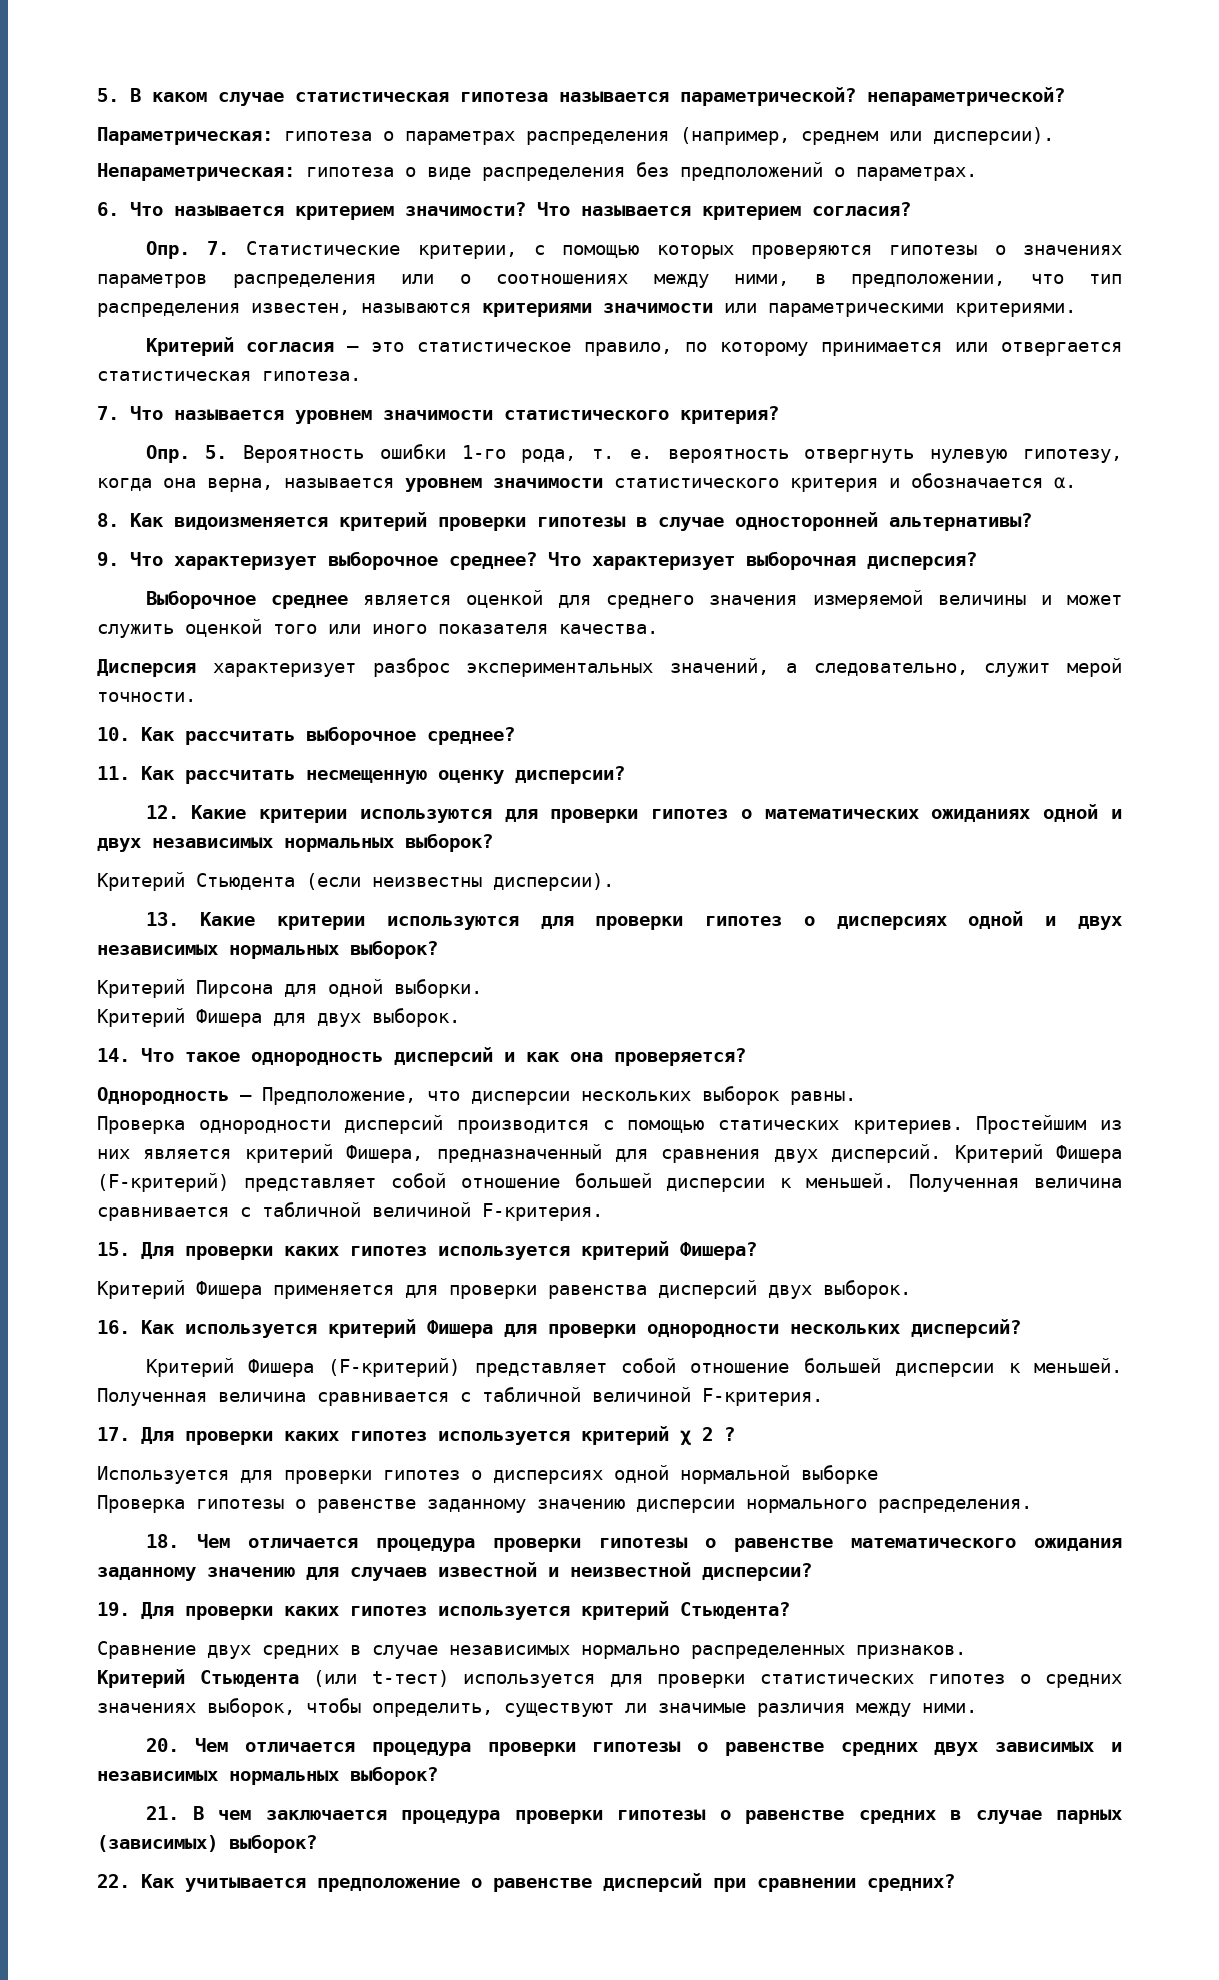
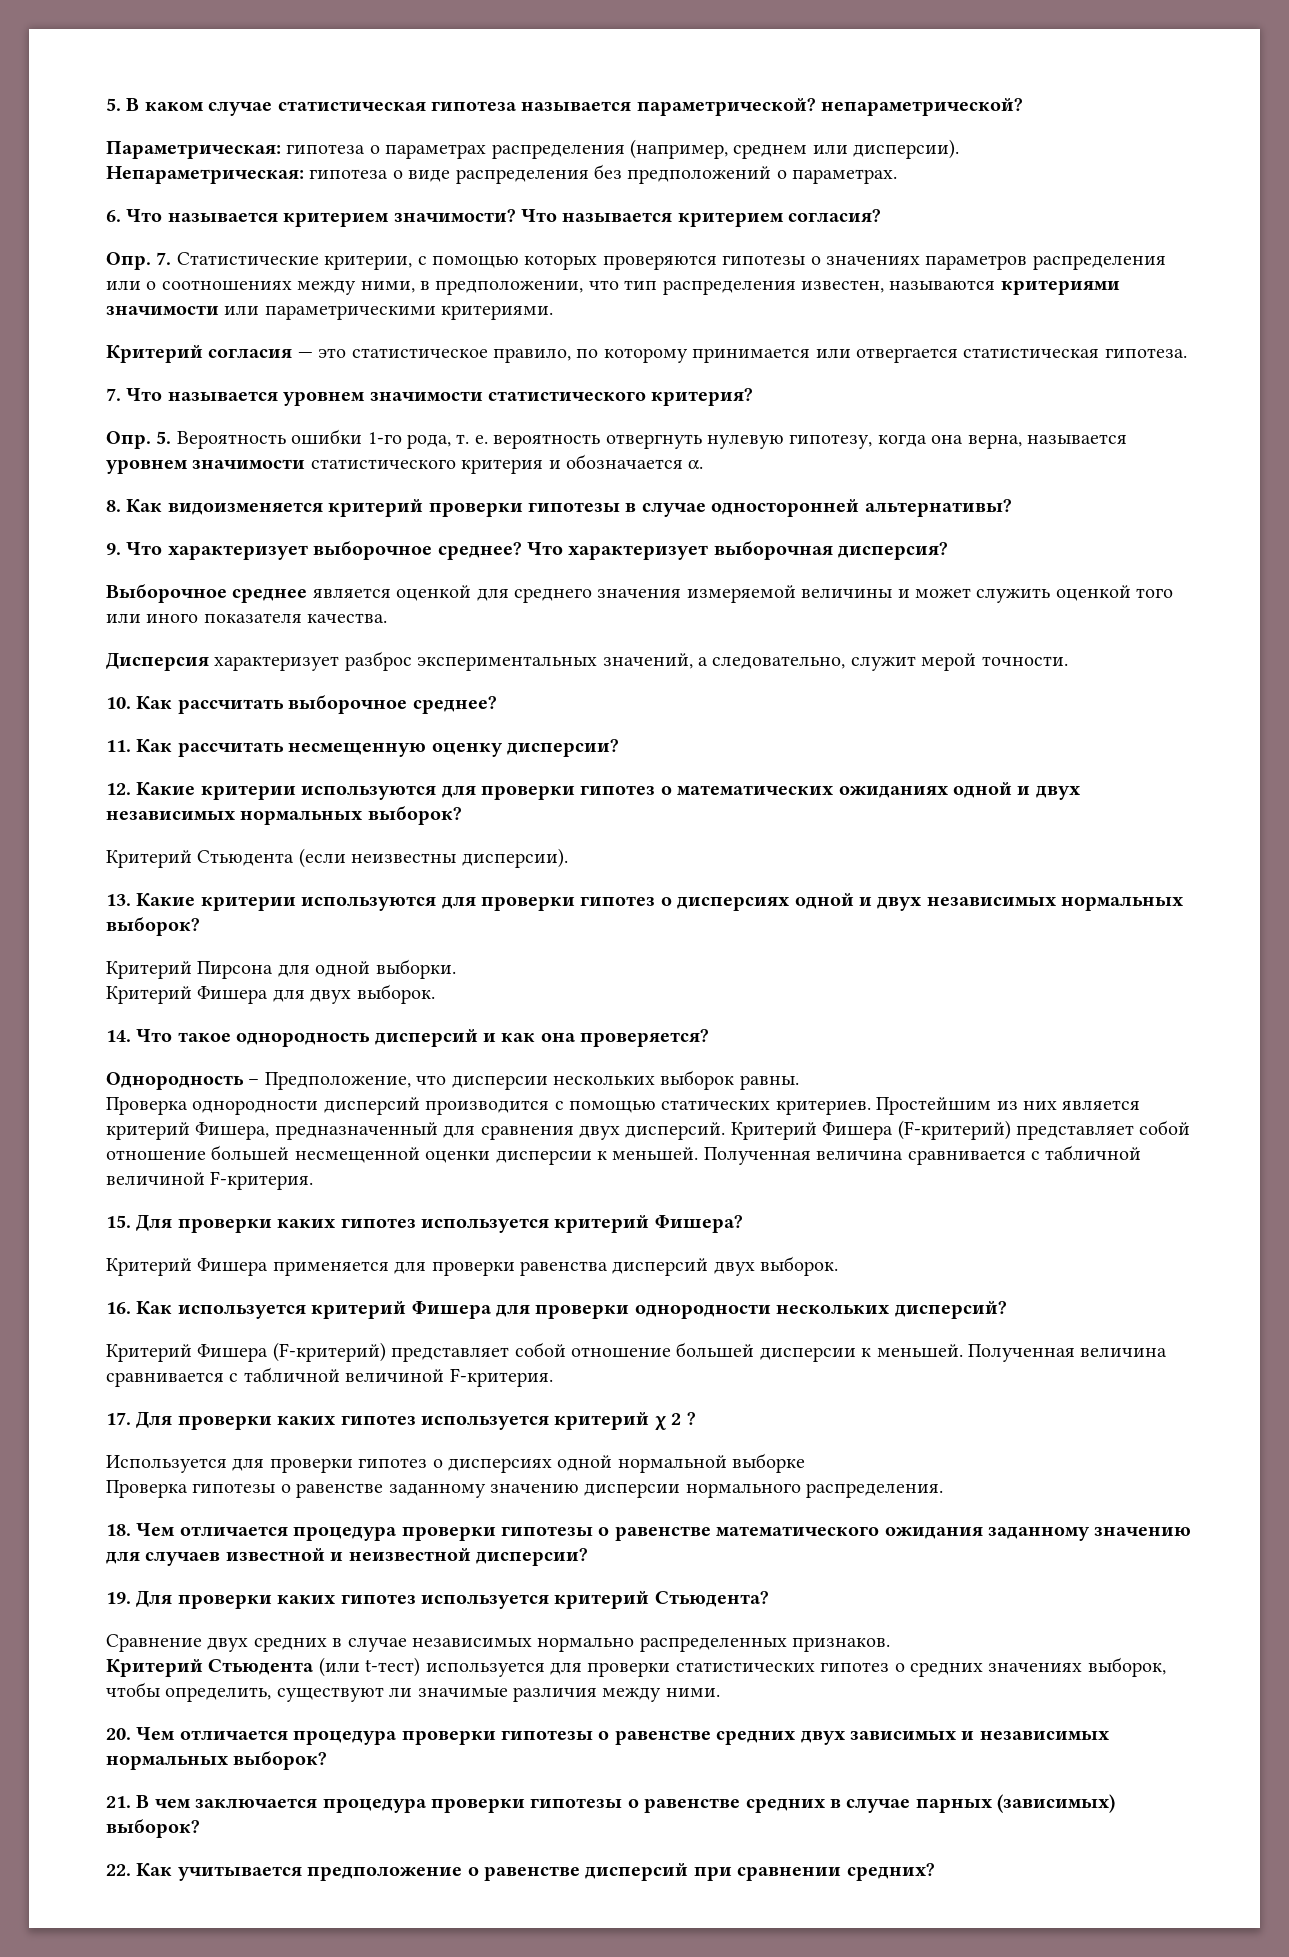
- Простейшим из них является критерий Фишера, предназначенный для сравнения двух дисперсий. Критерий Фишера (F-критерий) представляет собой отношение большей дисперсии к меньшей.
+ Простейшим из них является критерий Фишера, предназначенный для сравнения двух дисперсий. Критерий Фишера (F-критерий) представляет собой отношение большей несмещенной оценки дисперсии к меньшей.

